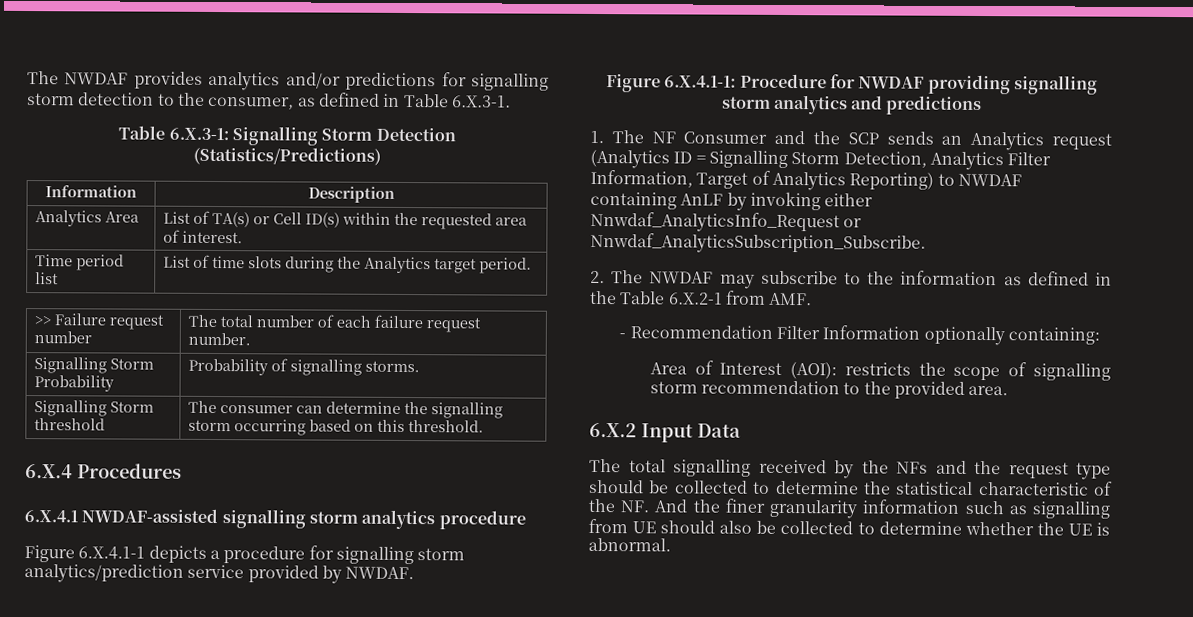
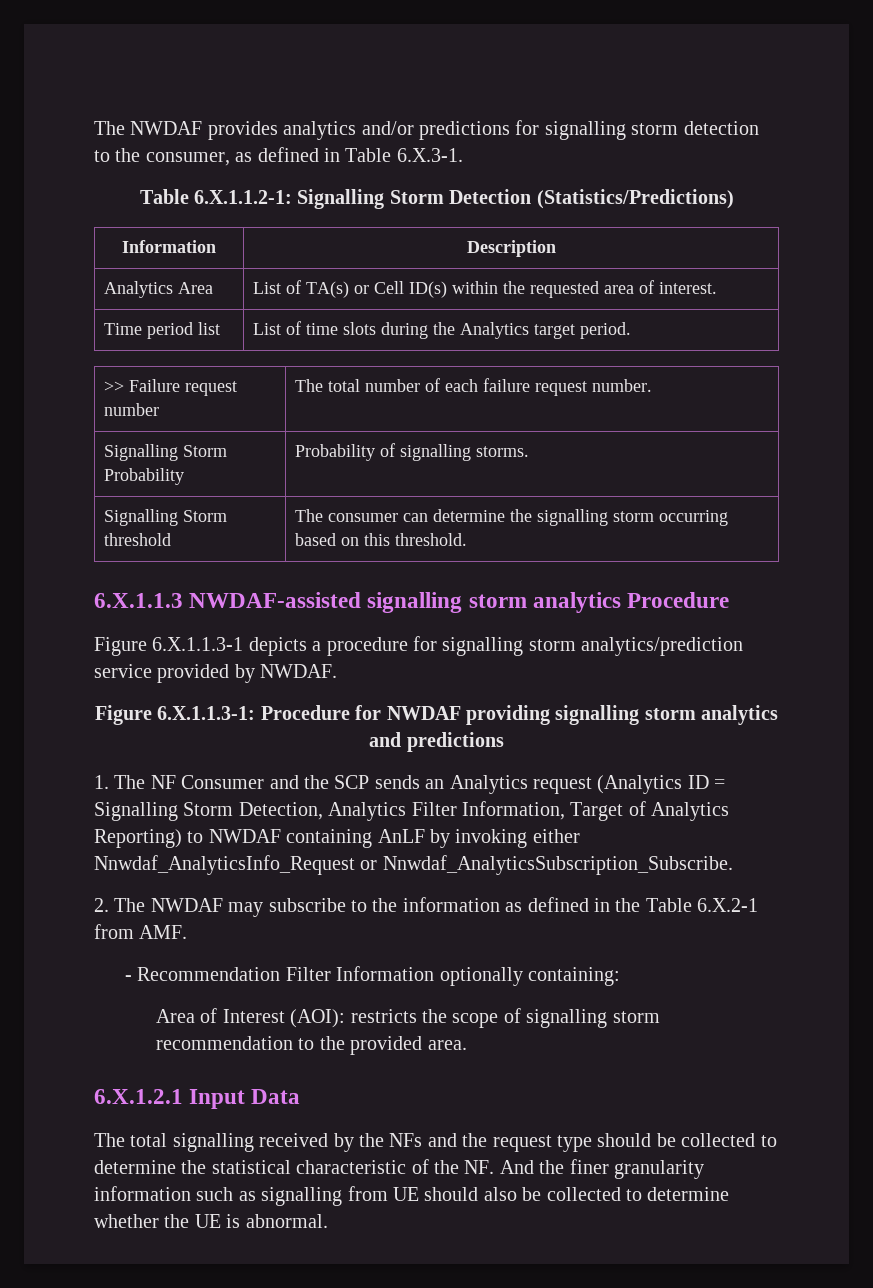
- Table 6.X.3-1: Signalling Storm Detection (Statistics/Predictions)
+ Table 6.X.1.1.2-1: Signalling Storm Detection (Statistics/Predictions)
- 6.X.4 Procedures
- 6.X.4.1 NWDAF-assisted signalling storm analytics procedure
- Figure 6.X.4.1-1 depicts a procedure for signalling storm analytics/prediction service provided by NWDAF.
+ 6.X.1.1.3 NWDAF-assisted signalling storm analytics Procedure
+ Figure 6.X.1.1.3-1 depicts a procedure for signalling storm analytics/prediction service provided by NWDAF.
- Figure 6.X.4.1-1: Procedure for NWDAF providing signalling storm analytics and predictions
+ Figure 6.X.1.1.3-1: Procedure for NWDAF providing signalling storm analytics and predictions
- 6.X.2 Input Data
+ 6.X.1.2.1 Input Data

